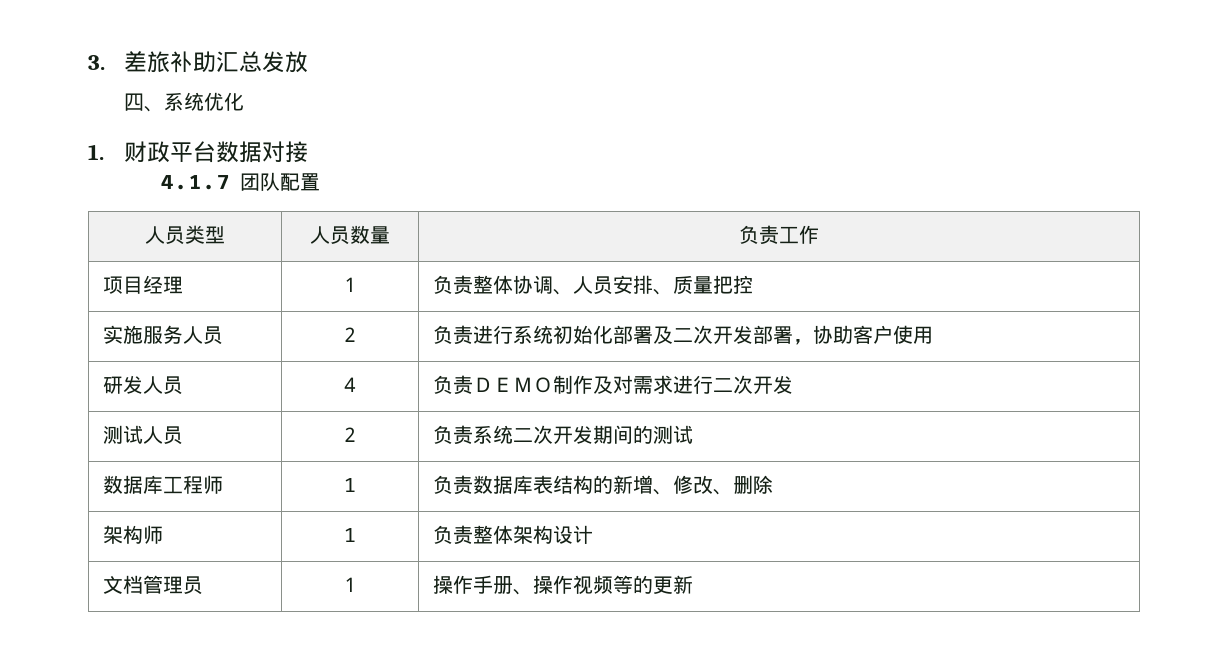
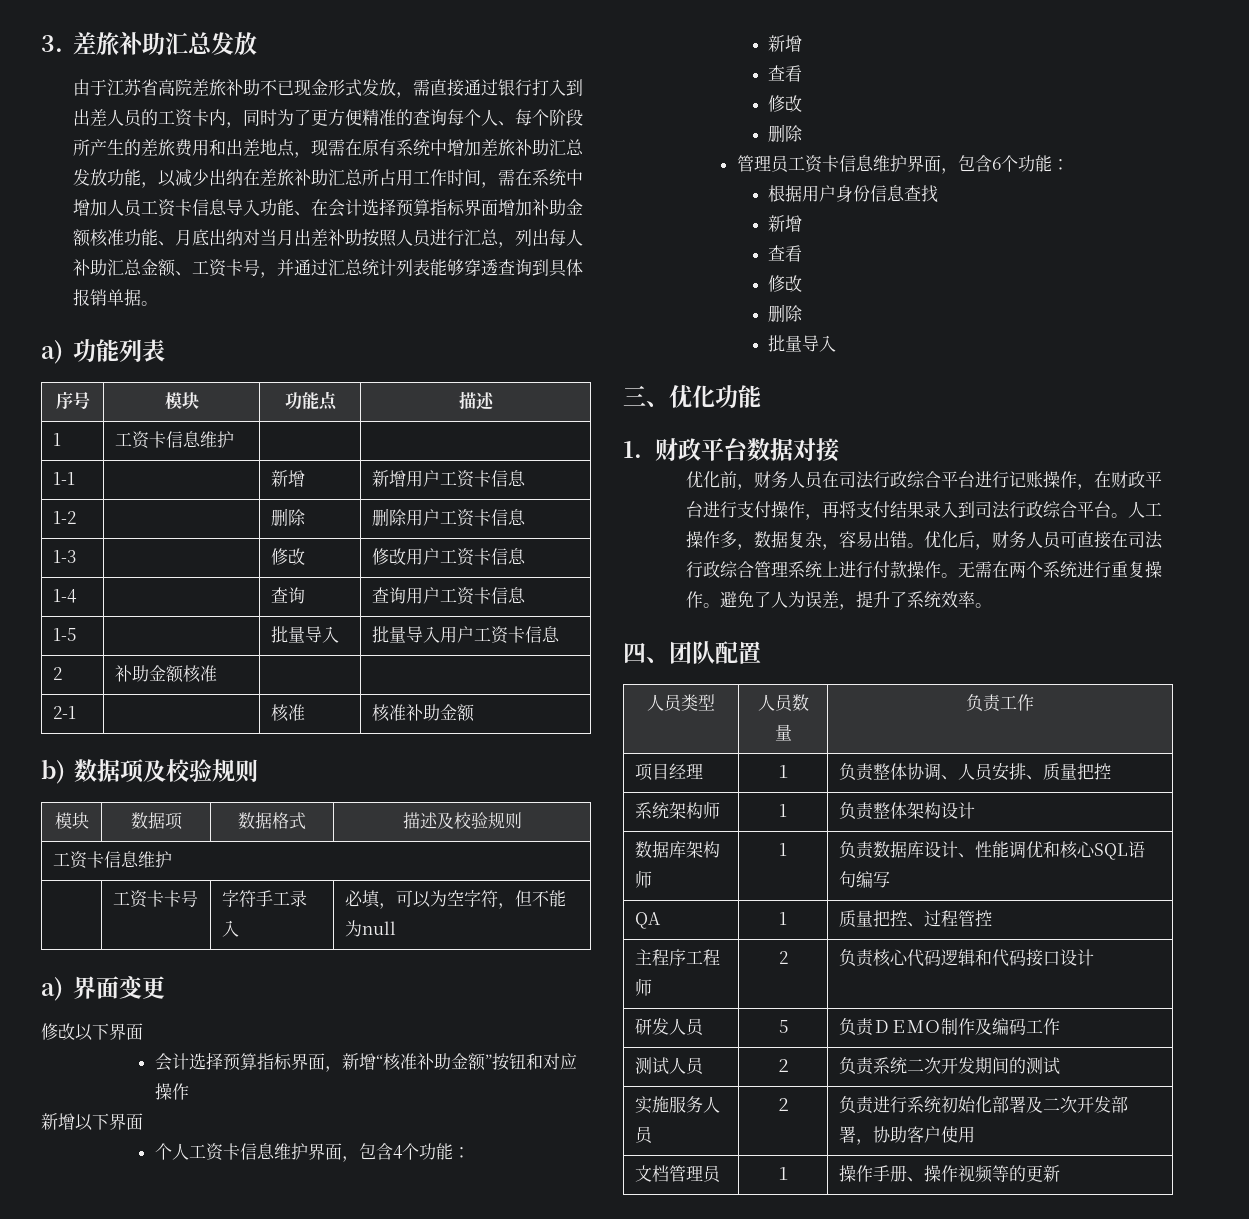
- 四、系统优化
+ 由于江苏省高院差旅补助不已现金形式发放，需直接通过银行打入到出差人员的工资卡内，同时为了更方便精准的查询每个人、每个阶段所产生的差旅费用和出差地点，现需在原有系统中增加差旅补助汇总发放功能，以减少出纳在差旅补助汇总所占用工作时间，需在系统中增加人员工资卡信息导入功能、在会计选择预算指标界面增加补助金额核准功能、月底出纳对当月出差补助按照人员进行汇总，列出每人补助汇总金额、工资卡号，并通过汇总统计列表能够穿透查询到具体报销单据。
+ a)功能列表
+ 序号 | 模块 | 功能点 | 描述
+ 1 | 工资卡信息维护 | |
+ 1-1 | | 新增 | 新增用户工资卡信息
+ 1-2 | | 删除 | 删除用户工资卡信息
+ 1-3 | | 修改 | 修改用户工资卡信息
+ 1-4 | | 查询 | 查询用户工资卡信息
+ 1-5 | | 批量导入 | 批量导入用户工资卡信息
+ 2 | 补助金额核准 | |
+ 2-1 | | 核准 | 核准补助金额
+ b)数据项及校验规则
+ 模块 | 数据项 | 数据格式 | 描述及校验规则
+ 工资卡信息维护
+ | 工资卡卡号 | 字符手工录入 | 必填，可以为空字符，但不能为null
+ a)界面变更
+ 修改以下界面
+ 会计选择预算指标界面，新增“核准补助金额”按钮和对应操作
+ 新增以下界面
+ 个人工资卡信息维护界面，包含4个功能：
+ 新增
+ 查看
+ 修改
+ 删除
+ 管理员工资卡信息维护界面，包含6个功能：
+ 根据用户身份信息查找
+ 新增
+ 查看
+ 修改
+ 删除
+ 批量导入
+ 三、优化功能
- 4.1.7团队配置
+ 优化前，财务人员在司法行政综合平台进行记账操作，在财政平台进行支付操作，再将支付结果录入到司法行政综合平台。人工操作多，数据复杂，容易出错。优化后，财务人员可直接在司法行政综合管理系统上进行付款操作。无需在两个系统进行重复操作。避免了人为误差，提升了系统效率。
+ 四、团队配置
+ 系统架构师 | 1 | 负责整体架构设计
+ 数据库架构师 | 1 | 负责数据库设计、性能调优和核心SQL语句编写
+ QA | 1 | 质量把控、过程管控
+ 主程序工程师 | 2 | 负责核心代码逻辑和代码接口设计
+ 研发人员 | 5 | 负责ＤＥＭＯ制作及编码工作
+ 测试人员 | ２ | 负责系统二次开发期间的测试
- 研发人员 | ４ | 负责ＤＥＭＯ制作及对需求进行二次开发
- 测试人员 | ２ | 负责系统二次开发期间的测试
- 数据库工程师 | 1 | 负责数据库表结构的新增、修改、删除
- 架构师 | 1 | 负责整体架构设计

